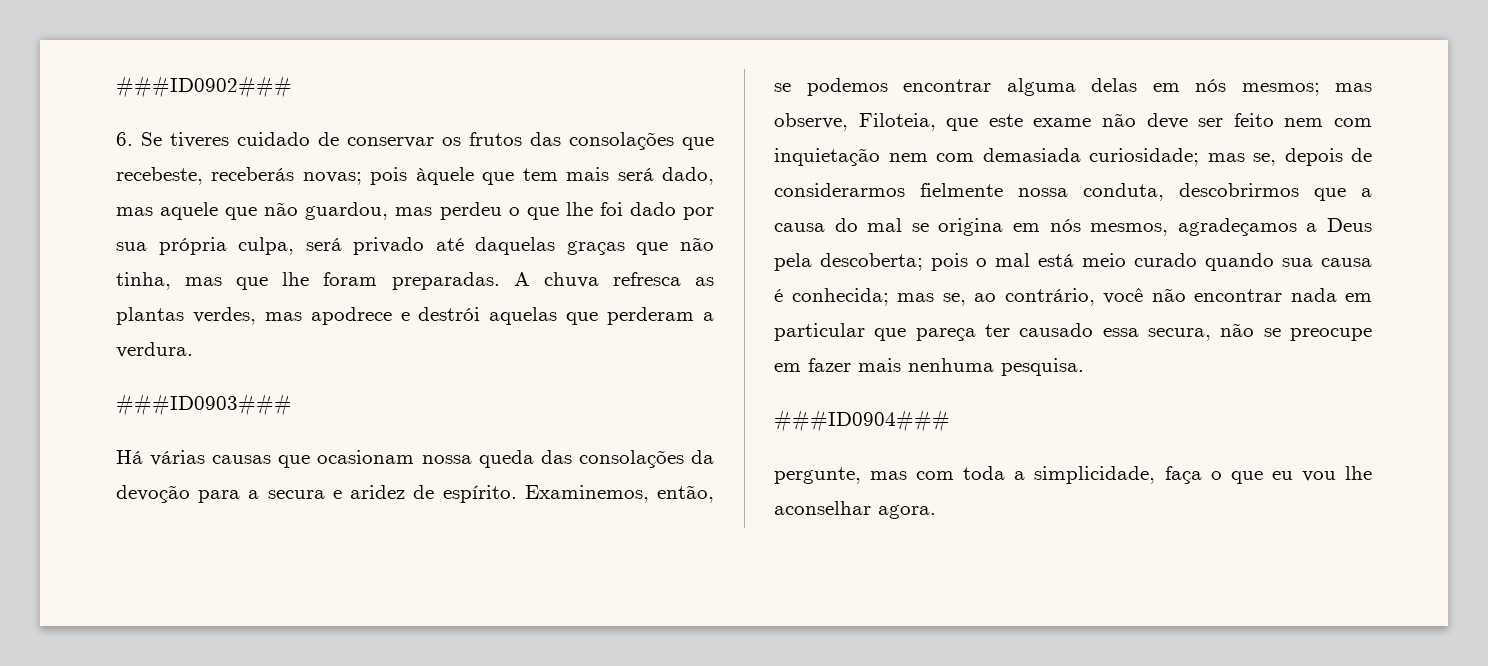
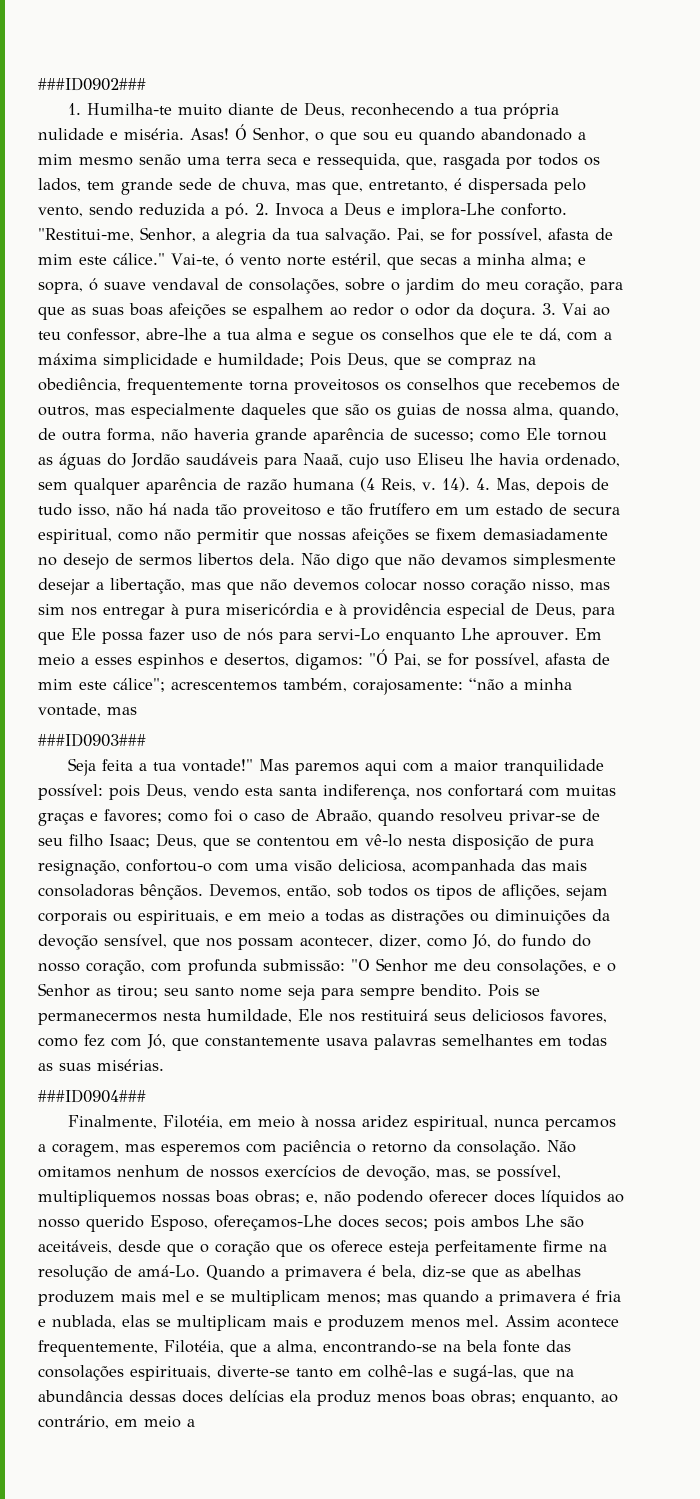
- 6. Se tiveres cuidado de conservar os frutos das consolações que recebeste, receberás novas; pois àquele que tem mais será dado, mas aquele que não guardou, mas perdeu o que lhe foi dado por sua própria culpa, será privado até daquelas graças que não tinha, mas que lhe foram preparadas. A chuva refresca as plantas verdes, mas apodrece e destrói aquelas que perderam a verdura.
+ 1. Humilha-te muito diante de Deus, reconhecendo a tua própria nulidade e miséria. Asas! Ó Senhor, o que sou eu quando abandonado a mim mesmo senão uma terra seca e ressequida, que, rasgada por todos os lados, tem grande sede de chuva, mas que, entretanto, é dispersada pelo vento, sendo reduzida a pó. 2. Invoca a Deus e implora-Lhe conforto. "Restitui-me, Senhor, a alegria da tua salvação. Pai, se for possível, afasta de mim este cálice." Vai-te, ó vento norte estéril, que secas a minha alma; e sopra, ó suave vendaval de consolações, sobre o jardim do meu coração, para que as suas boas afeições se espalhem ao redor o odor da doçura. 3. Vai ao teu confessor, abre-lhe a tua alma e segue os conselhos que ele te dá, com a máxima simplicidade e humildade; Pois Deus, que se compraz na obediência, frequentemente torna proveitosos os conselhos que recebemos de outros, mas especialmente daqueles que são os guias de nossa alma, quando, de outra forma, não haveria grande aparência de sucesso; como Ele tornou as águas do Jordão saudáveis para Naaã, cujo uso Eliseu lhe havia ordenado, sem qualquer aparência de razão humana (4 Reis, v. 14). 4. Mas, depois de tudo isso, não há nada tão proveitoso e tão frutífero em um estado de secura espiritual, como não permitir que nossas afeições se fixem demasiadamente no desejo de sermos libertos dela. Não digo que não devamos simplesmente desejar a libertação, mas que não devemos colocar nosso coração nisso, mas sim nos entregar à pura misericórdia e à providência especial de Deus, para que Ele possa fazer uso de nós para servi-Lo enquanto Lhe aprouver. Em meio a esses espinhos e desertos, digamos: "Ó Pai, se for possível, afasta de mim este cálice"; acrescentemos também, corajosamente: “não a minha vontade, mas
  ###ID0903###
- Há várias causas que ocasionam nossa queda das consolações da devoção para a secura e aridez de espírito. Examinemos, então, se podemos encontrar alguma delas em nós mesmos; mas observe, Filoteia, que este exame não deve ser feito nem com inquietação nem com demasiada curiosidade; mas se, depois de considerarmos fielmente nossa conduta, descobrirmos que a causa do mal se origina em nós mesmos, agradeçamos a Deus pela descoberta; pois o mal está meio curado quando sua causa é conhecida; mas se, ao contrário, você não encontrar nada em particular que pareça ter causado essa secura, não se preocupe em fazer mais nenhuma pesquisa.
+ Seja feita a tua vontade!" Mas paremos aqui com a maior tranquilidade possível: pois Deus, vendo esta santa indiferença, nos confortará com muitas graças e favores; como foi o caso de Abraão, quando resolveu privar-se de seu filho Isaac; Deus, que se contentou em vê-lo nesta disposição de pura resignação, confortou-o com uma visão deliciosa, acompanhada das mais consoladoras bênçãos. Devemos, então, sob todos os tipos de aflições, sejam corporais ou espirituais, e em meio a todas as distrações ou diminuições da devoção sensível, que nos possam acontecer, dizer, como Jó, do fundo do nosso coração, com profunda submissão: "O Senhor me deu consolações, e o Senhor as tirou; seu santo nome seja para sempre bendito. Pois se permanecermos nesta humildade, Ele nos restituirá seus deliciosos favores, como fez com Jó, que constantemente usava palavras semelhantes em todas as suas misérias.
  ###ID0904###
- pergunte, mas com toda a simplicidade, faça o que eu vou lhe aconselhar agora.
+ Finalmente, Filotéia, em meio à nossa aridez espiritual, nunca percamos a coragem, mas esperemos com paciência o retorno da consolação. Não omitamos nenhum de nossos exercícios de devoção, mas, se possível, multipliquemos nossas boas obras; e, não podendo oferecer doces líquidos ao nosso querido Esposo, ofereçamos-Lhe doces secos; pois ambos Lhe são aceitáveis, desde que o coração que os oferece esteja perfeitamente firme na resolução de amá-Lo. Quando a primavera é bela, diz-se que as abelhas produzem mais mel e se multiplicam menos; mas quando a primavera é fria e nublada, elas se multiplicam mais e produzem menos mel. Assim acontece frequentemente, Filotéia, que a alma, encontrando-se na bela fonte das consolações espirituais, diverte-se tanto em colhê-las e sugá-las, que na abundância dessas doces delícias ela produz menos boas obras; enquanto, ao contrário, em meio a

